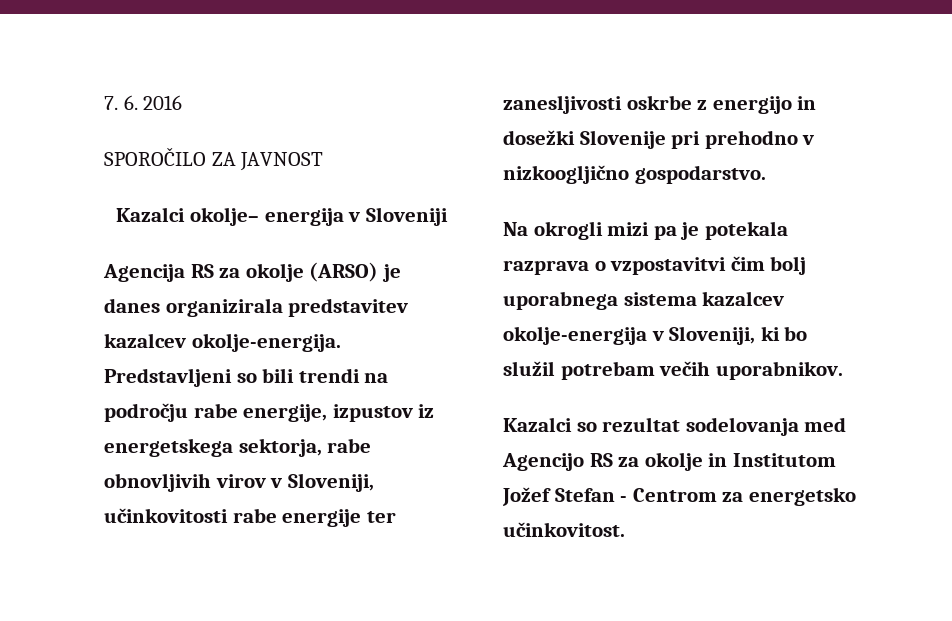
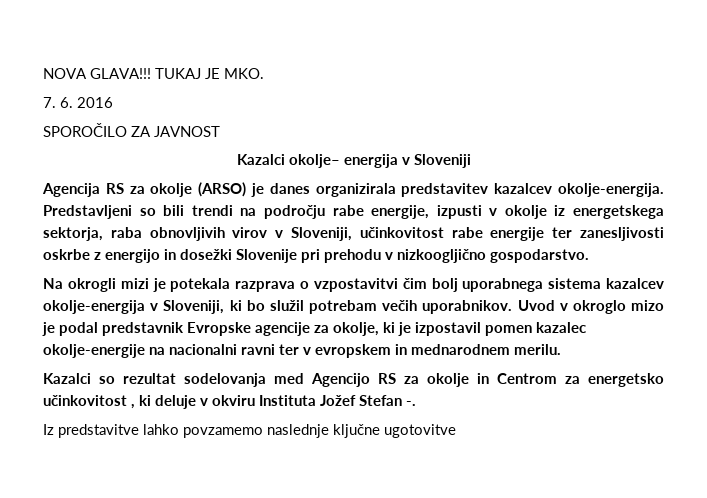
+ NOVA GLAVA!!! TUKAJ JE MKO.
- Predstavljeni so bili trendi na področju rabe energije, izpustov iz energetskega sektorja, rabe obnovljivih virov v Sloveniji, učinkovitosti rabe energije ter zanesljivosti oskrbe z energijo in dosežki Slovenije pri prehodno v nizkoogljično gospodarstvo.
+ Predstavljeni so bili trendi na področju rabe energije, izpusti v okolje iz energetskega sektorja, raba obnovljivih virov v Sloveniji, učinkovitost rabe energije ter zanesljivosti oskrbe z energijo in dosežki Slovenije pri prehodu v nizkoogljično gospodarstvo.
- Na okrogli mizi pa je potekala razprava o vzpostavitvi čim bolj uporabnega sistema kazalcev okolje-energija v Sloveniji, ki bo služil potrebam večih uporabnikov.
+ Na okrogli mizi je potekala razprava o vzpostavitvi čim bolj uporabnega sistema kazalcev okolje-energija v Sloveniji, ki bo služil potrebam večih uporabnikov. Uvod v okroglo mizo je podal predstavnik Evropske agencije za okolje, ki je izpostavil pomen kazalec okolje-energije na nacionalni ravni ter v evropskem in mednarodnem merilu.
- Kazalci so rezultat sodelovanja med Agencijo RS za okolje in Institutom Jožef Stefan - Centrom za energetsko učinkovitost.
+ Kazalci so rezultat sodelovanja med Agencijo RS za okolje in Centrom za energetsko učinkovitost , ki deluje v okviru Instituta Jožef Stefan -.
+ Iz predstavitve lahko povzamemo naslednje ključne ugotovitve

